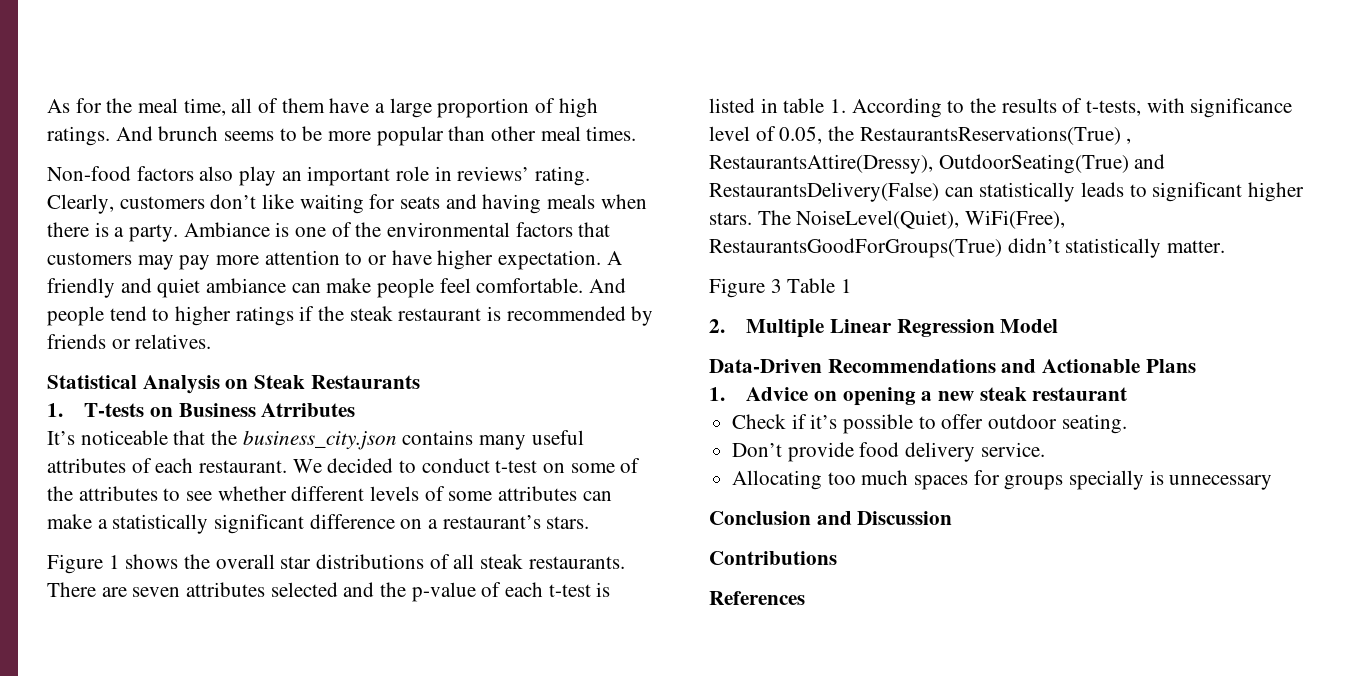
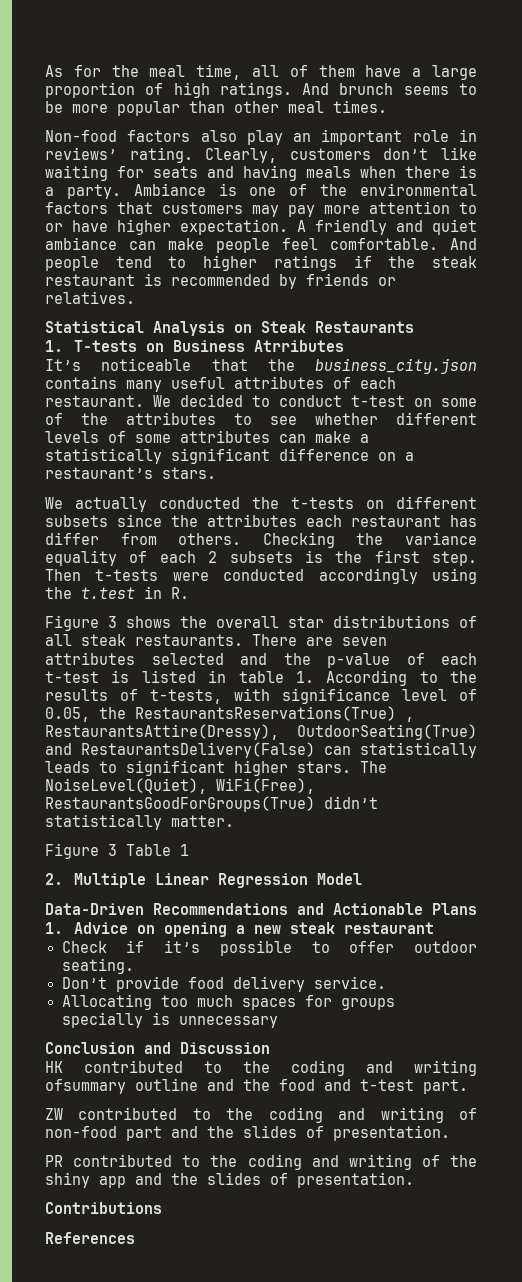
- Figure 1 shows the overall star distributions of all steak restaurants.
+ We actually conducted the t-tests on different subsets since the attributes each restaurant has differ from others. Checking the variance equality of each 2 subsets is the first step. Then t-tests were conducted accordingly using the t.test in R.
+ Figure 3 shows the overall star distributions of all steak restaurants.
+ HK contributed to the coding and writing ofsummary outline and the food and t-test part.
+ ZW contributed to the coding and writing of non-food part and the slides of presentation.
+ PR contributed to the coding and writing of the shiny app and the slides of presentation.

